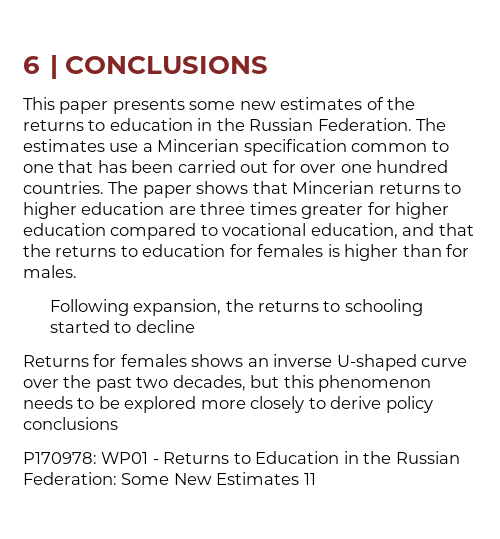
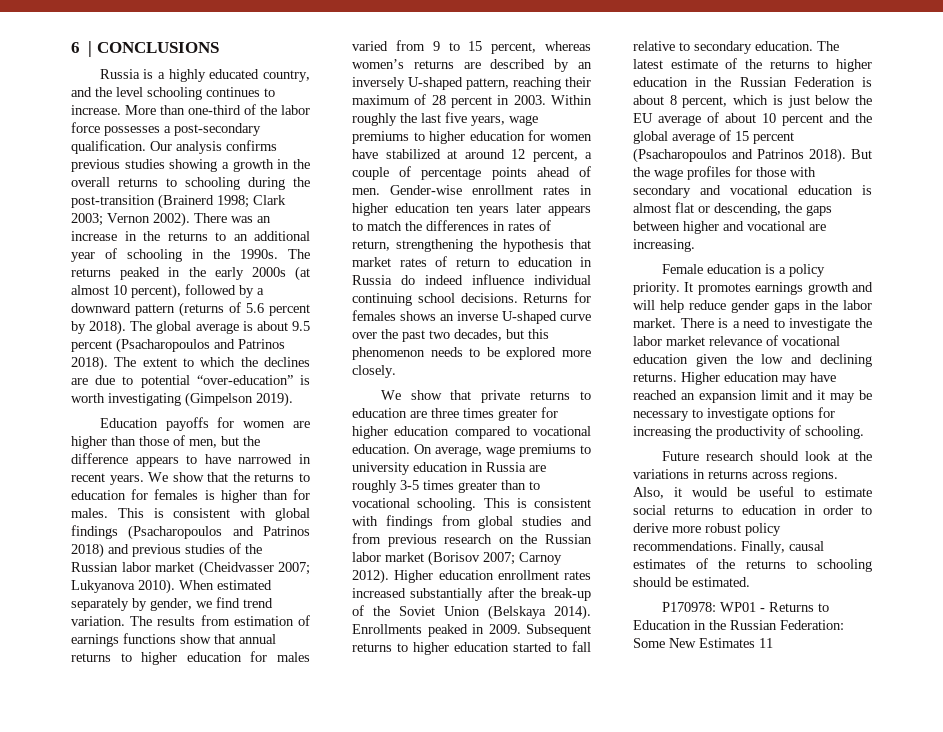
- This paper presents some new estimates of the returns to education in the Russian Federation. The estimates use a Mincerian specification common to one that has been carried out for over one hundred countries. The paper shows that Mincerian returns to higher education are three times greater for higher education compared to vocational education, and that the returns to education for females is higher than for males.
- Following expansion, the returns to schooling started to decline
- Returns for females shows an inverse U-shaped curve over the past two decades, but this phenomenon needs to be explored more closely to derive policy conclusions
+ Russia is a highly educated country, and the level schooling continues to increase. More than one-third of the labor force possesses a post-secondary qualification. Our analysis confirms previous studies showing a growth in the overall returns to schooling during the post-transition (Brainerd 1998; Clark 2003; Vernon 2002). There was an increase in the returns to an additional year of schooling in the 1990s. The returns peaked in the early 2000s (at almost 10 percent), followed by a downward pattern (returns of 5.6 percent by 2018). The global average is about 9.5 percent (Psacharopoulos and Patrinos 2018). The extent to which the declines are due to potential “over-education” is worth investigating (Gimpelson 2019).
+ Education payoffs for women are higher than those of men, but the difference appears to have narrowed in recent years. We show that the returns to education for females is higher than for males. This is consistent with global findings (Psacharopoulos and Patrinos 2018) and previous studies of the Russian labor market (Cheidvasser 2007; Lukyanova 2010). When estimated separately by gender, we find trend variation. The results from estimation of earnings functions show that annual returns to higher education for males varied from 9 to 15 percent, whereas women’s returns are described by an inversely U-shaped pattern, reaching their maximum of 28 percent in 2003. Within roughly the last five years, wage premiums to higher education for women have stabilized at around 12 percent, a couple of percentage points ahead of men. Gender-wise enrollment rates in higher education ten years later appears to match the differences in rates of return, strengthening the hypothesis that market rates of return to education in Russia do indeed influence individual continuing school decisions. Returns for females shows an inverse U-shaped curve over the past two decades, but this phenomenon needs to be explored more closely.
+ We show that private returns to education are three times greater for higher education compared to vocational education. On average, wage premiums to university education in Russia are roughly 3-5 times greater than to vocational schooling. This is consistent with findings from global studies and from previous research on the Russian labor market (Borisov 2007; Carnoy 2012). Higher education enrollment rates increased substantially after the break-up of the Soviet Union (Belskaya 2014). Enrollments peaked in 2009. Subsequent returns to higher education started to fall relative to secondary education. The latest estimate of the returns to higher education in the Russian Federation is about 8 percent, which is just below the EU average of about 10 percent and the global average of 15 percent (Psacharopoulos and Patrinos 2018). But the wage profiles for those with secondary and vocational education is almost flat or descending, the gaps between higher and vocational are increasing.
+ Female education is a policy priority. It promotes earnings growth and will help reduce gender gaps in the labor market. There is a need to investigate the labor market relevance of vocational education given the low and declining returns. Higher education may have reached an expansion limit and it may be necessary to investigate options for increasing the productivity of schooling.
+ Future research should look at the variations in returns across regions. Also, it would be useful to estimate social returns to education in order to derive more robust policy recommendations. Finally, causal estimates of the returns to schooling should be estimated.

